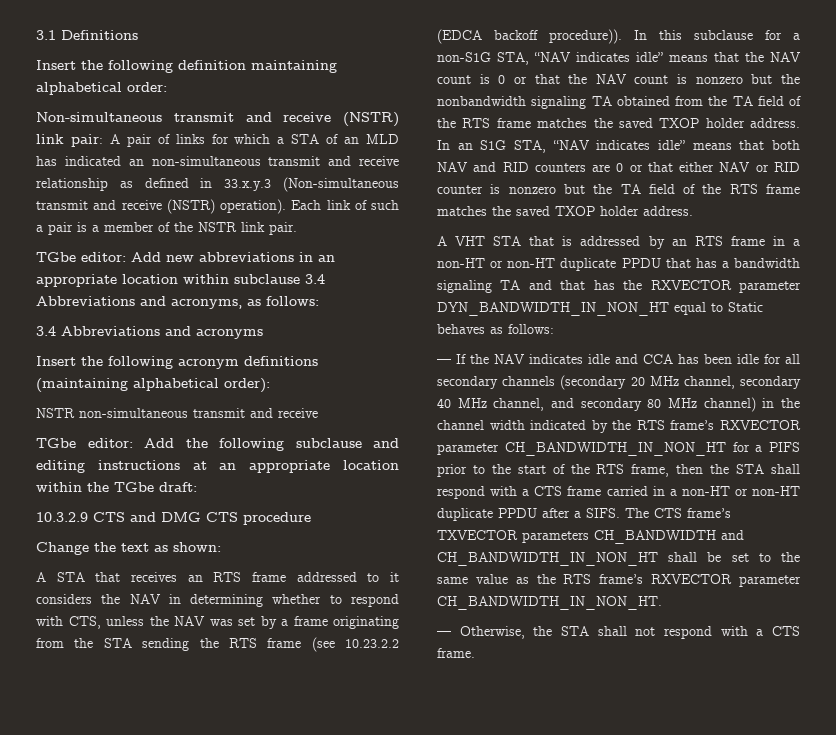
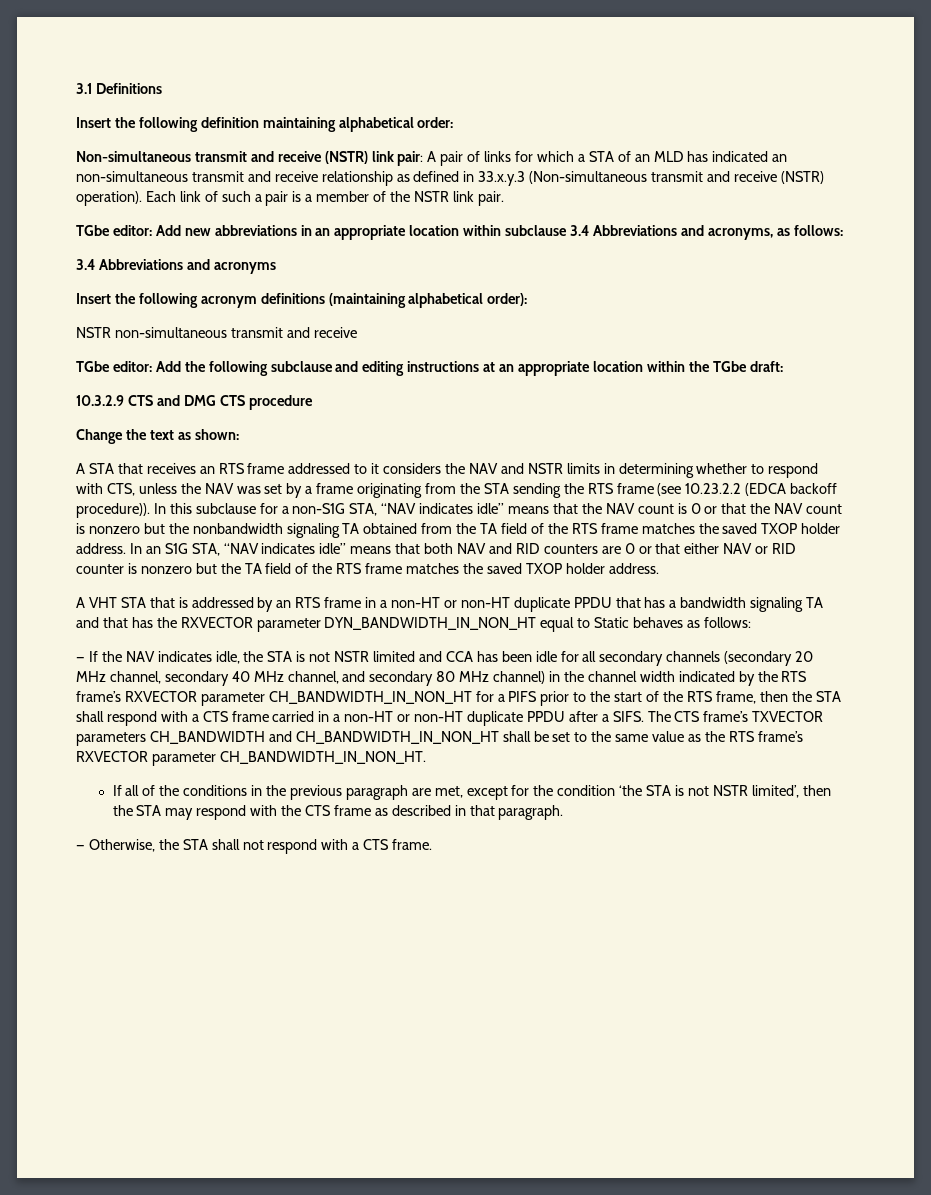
- A STA that receives an RTS frame addressed to it considers the NAV in determining whether to respond with CTS, unless the NAV was set by a frame originating from the STA sending the RTS frame (see 10.23.2.2 (EDCA backoff procedure)).
+ A STA that receives an RTS frame addressed to it considers the NAV and NSTR limits in determining whether to respond with CTS, unless the NAV was set by a frame originating from the STA sending the RTS frame (see 10.23.2.2 (EDCA backoff procedure)).
- — If the NAV indicates idle and CCA has been idle for all secondary channels (secondary 20 MHz channel, secondary 40 MHz channel, and secondary 80 MHz channel) in the channel width indicated by the RTS frame’s RXVECTOR parameter CH_BANDWIDTH_IN_NON_HT for a PIFS prior to the start of the RTS frame, then the STA shall respond with a CTS frame carried in a non-HT or non-HT duplicate PPDU after a SIFS.
+ — If the NAV indicates idle, the STA is not NSTR limited and CCA has been idle for all secondary channels (secondary 20 MHz channel, secondary 40 MHz channel, and secondary 80 MHz channel) in the channel width indicated by the RTS frame’s RXVECTOR parameter CH_BANDWIDTH_IN_NON_HT for a PIFS prior to the start of the RTS frame, then the STA shall respond with a CTS frame carried in a non-HT or non-HT duplicate PPDU after a SIFS.
+ If all of the conditions in the previous paragraph are met, except for the condition ‘the STA is not NSTR limited’, then the STA may respond with the CTS frame as described in that paragraph.

